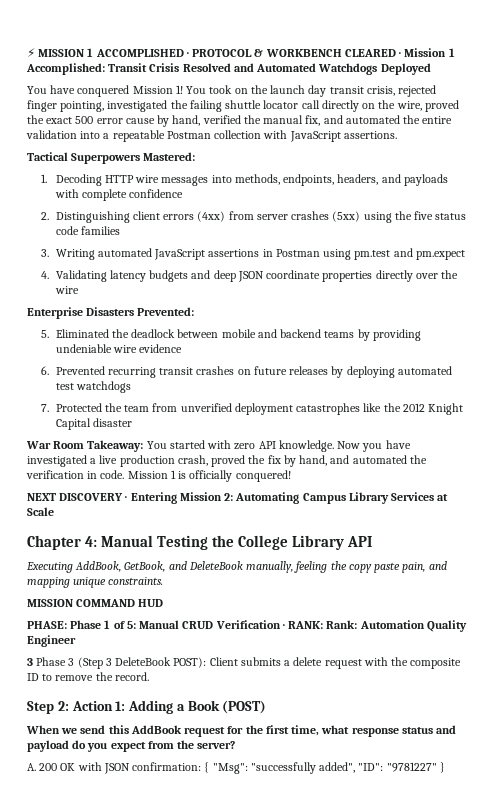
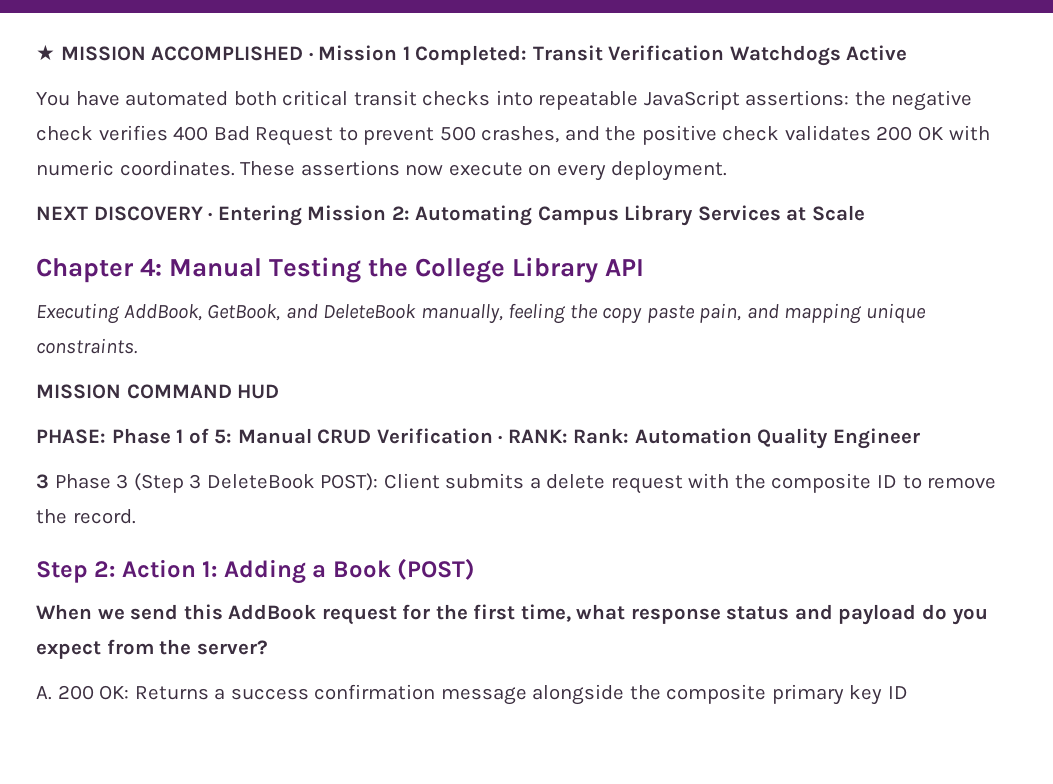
- ⚡ MISSION 1 ACCOMPLISHED · PROTOCOL & WORKBENCH CLEARED · Mission 1 Accomplished: Transit Crisis Resolved and Automated Watchdogs Deployed
- You have conquered Mission 1! You took on the launch day transit crisis, rejected finger pointing, investigated the failing shuttle locator call directly on the wire, proved the exact 500 error cause by hand, verified the manual fix, and automated the entire validation into a repeatable Postman collection with JavaScript assertions.
- Tactical Superpowers Mastered:
- 1. Decoding HTTP wire messages into methods, endpoints, headers, and payloads with complete confidence
- 2. Distinguishing client errors (4xx) from server crashes (5xx) using the five status code families
- 3. Writing automated JavaScript assertions in Postman using pm.test and pm.expect
- 4. Validating latency budgets and deep JSON coordinate properties directly over the wire
- Enterprise Disasters Prevented:
- 5. Eliminated the deadlock between mobile and backend teams by providing undeniable wire evidence
- 6. Prevented recurring transit crashes on future releases by deploying automated test watchdogs
- 7. Protected the team from unverified deployment catastrophes like the 2012 Knight Capital disaster
- War Room Takeaway: You started with zero API knowledge. Now you have investigated a live production crash, proved the fix by hand, and automated the verification in code. Mission 1 is officially conquered!
+ ★ MISSION ACCOMPLISHED · Mission 1 Completed: Transit Verification Watchdogs Active
+ You have automated both critical transit checks into repeatable JavaScript assertions: the negative check verifies 400 Bad Request to prevent 500 crashes, and the positive check validates 200 OK with numeric coordinates. These assertions now execute on every deployment.
- A. 200 OK with JSON confirmation: { "Msg": "successfully added", "ID": "9781227" }
+ A. 200 OK: Returns a success confirmation message alongside the composite primary key ID

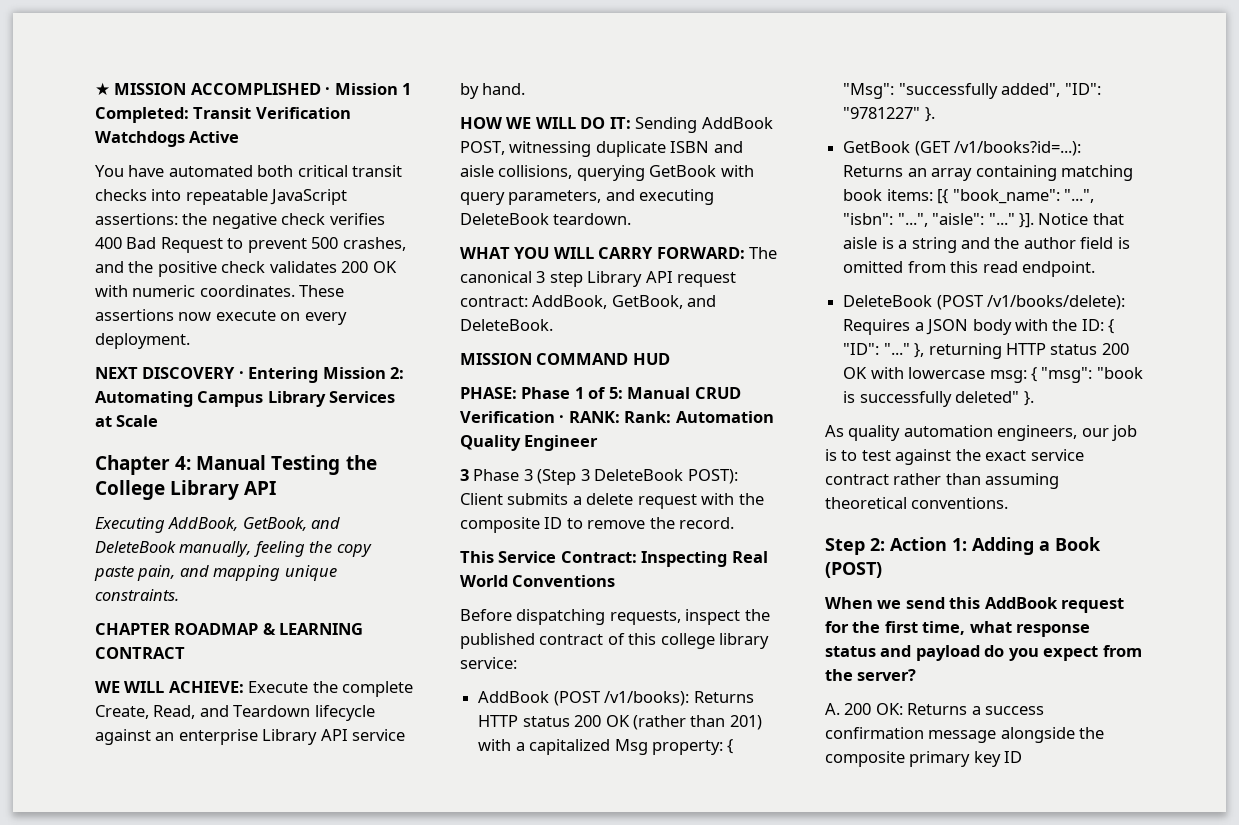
+ CHAPTER ROADMAP & LEARNING CONTRACT
+ WE WILL ACHIEVE: Execute the complete Create, Read, and Teardown lifecycle against an enterprise Library API service by hand.
+ HOW WE WILL DO IT: Sending AddBook POST, witnessing duplicate ISBN and aisle collisions, querying GetBook with query parameters, and executing DeleteBook teardown.
+ WHAT YOU WILL CARRY FORWARD: The canonical 3 step Library API request contract: AddBook, GetBook, and DeleteBook.
+ This Service Contract: Inspecting Real World Conventions
+ Before dispatching requests, inspect the published contract of this college library service:
+ AddBook (POST /v1/books): Returns HTTP status 200 OK (rather than 201) with a capitalized Msg property: { "Msg": "successfully added", "ID": "9781227" }.
+ GetBook (GET /v1/books?id=...): Returns an array containing matching book items: [{ "book_name": "...", "isbn": "...", "aisle": "..." }]. Notice that aisle is a string and the author field is omitted from this read endpoint.
+ DeleteBook (POST /v1/books/delete): Requires a JSON body with the ID: { "ID": "..." }, returning HTTP status 200 OK with lowercase msg: { "msg": "book is successfully deleted" }.
+ As quality automation engineers, our job is to test against the exact service contract rather than assuming theoretical conventions.

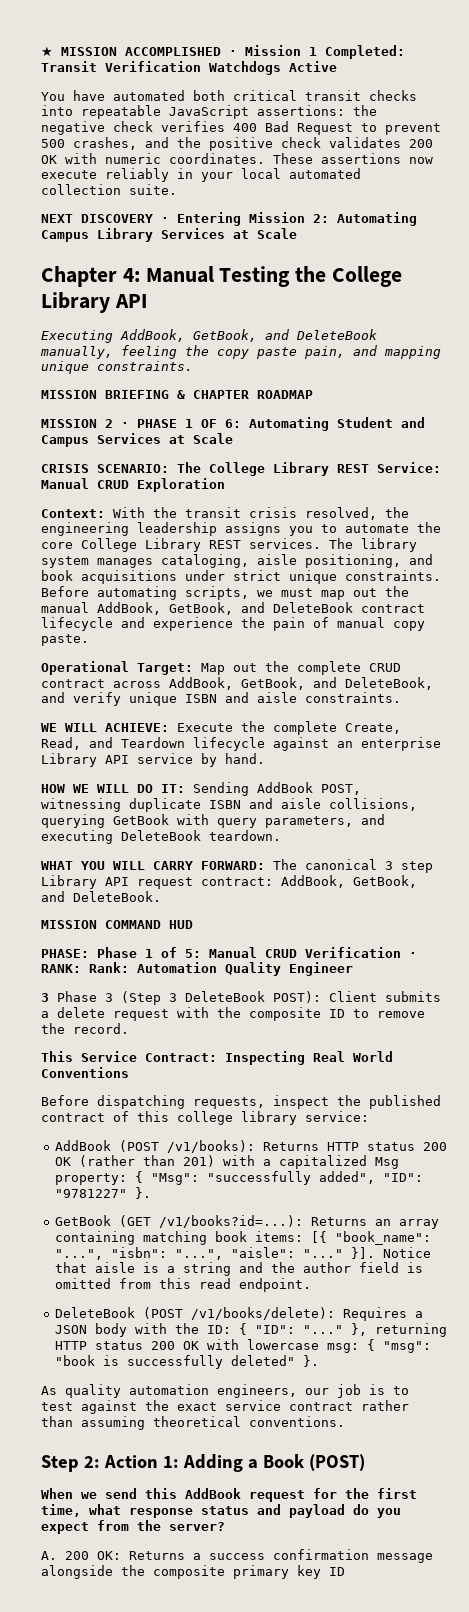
- These assertions now execute on every deployment.
+ These assertions now execute reliably in your local automated collection suite.
- CHAPTER ROADMAP & LEARNING CONTRACT
+ MISSION BRIEFING & CHAPTER ROADMAP
+ MISSION 2 · PHASE 1 OF 6: Automating Student and Campus Services at Scale
+ CRISIS SCENARIO: The College Library REST Service: Manual CRUD Exploration
+ Context: With the transit crisis resolved, the engineering leadership assigns you to automate the core College Library REST services. The library system manages cataloging, aisle positioning, and book acquisitions under strict unique constraints. Before automating scripts, we must map out the manual AddBook, GetBook, and DeleteBook contract lifecycle and experience the pain of manual copy paste.
+ Operational Target: Map out the complete CRUD contract across AddBook, GetBook, and DeleteBook, and verify unique ISBN and aisle constraints.

